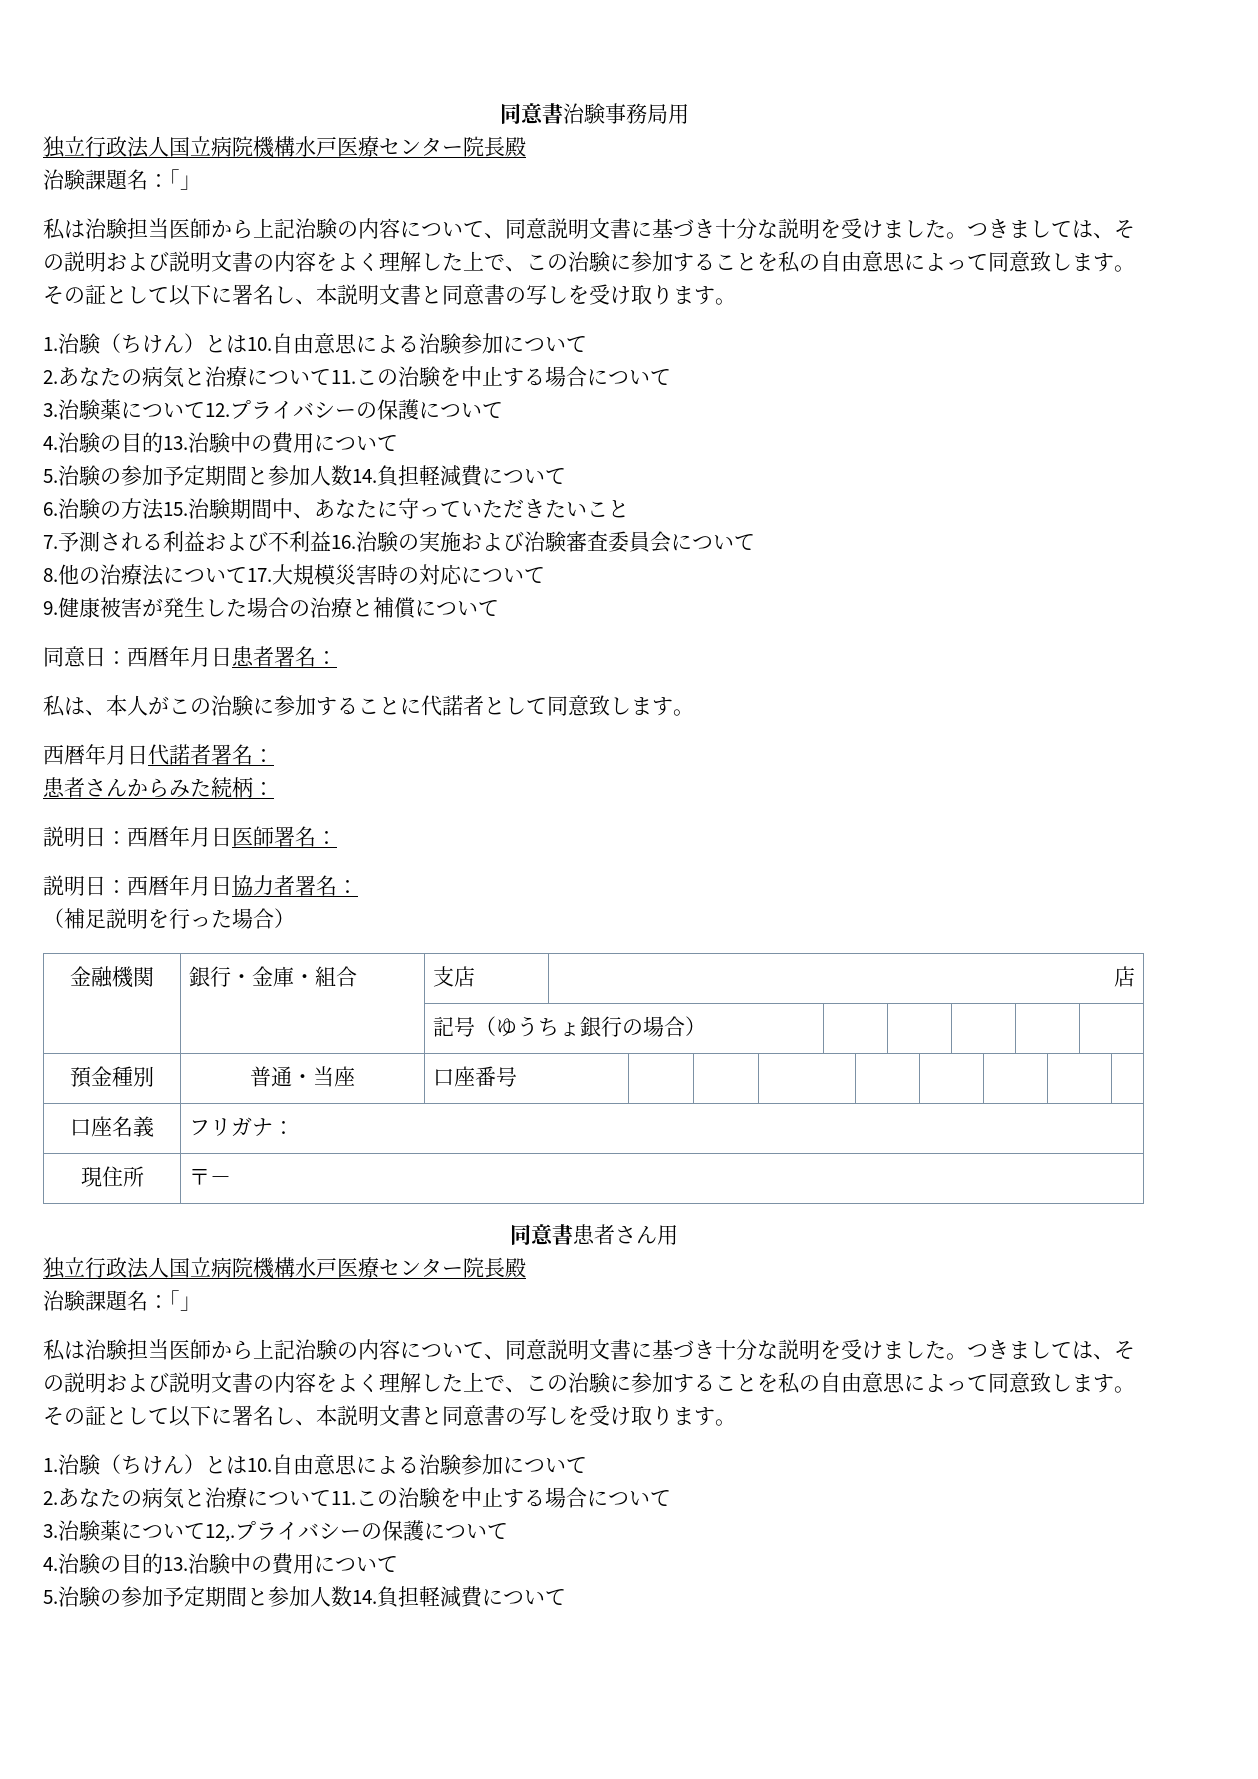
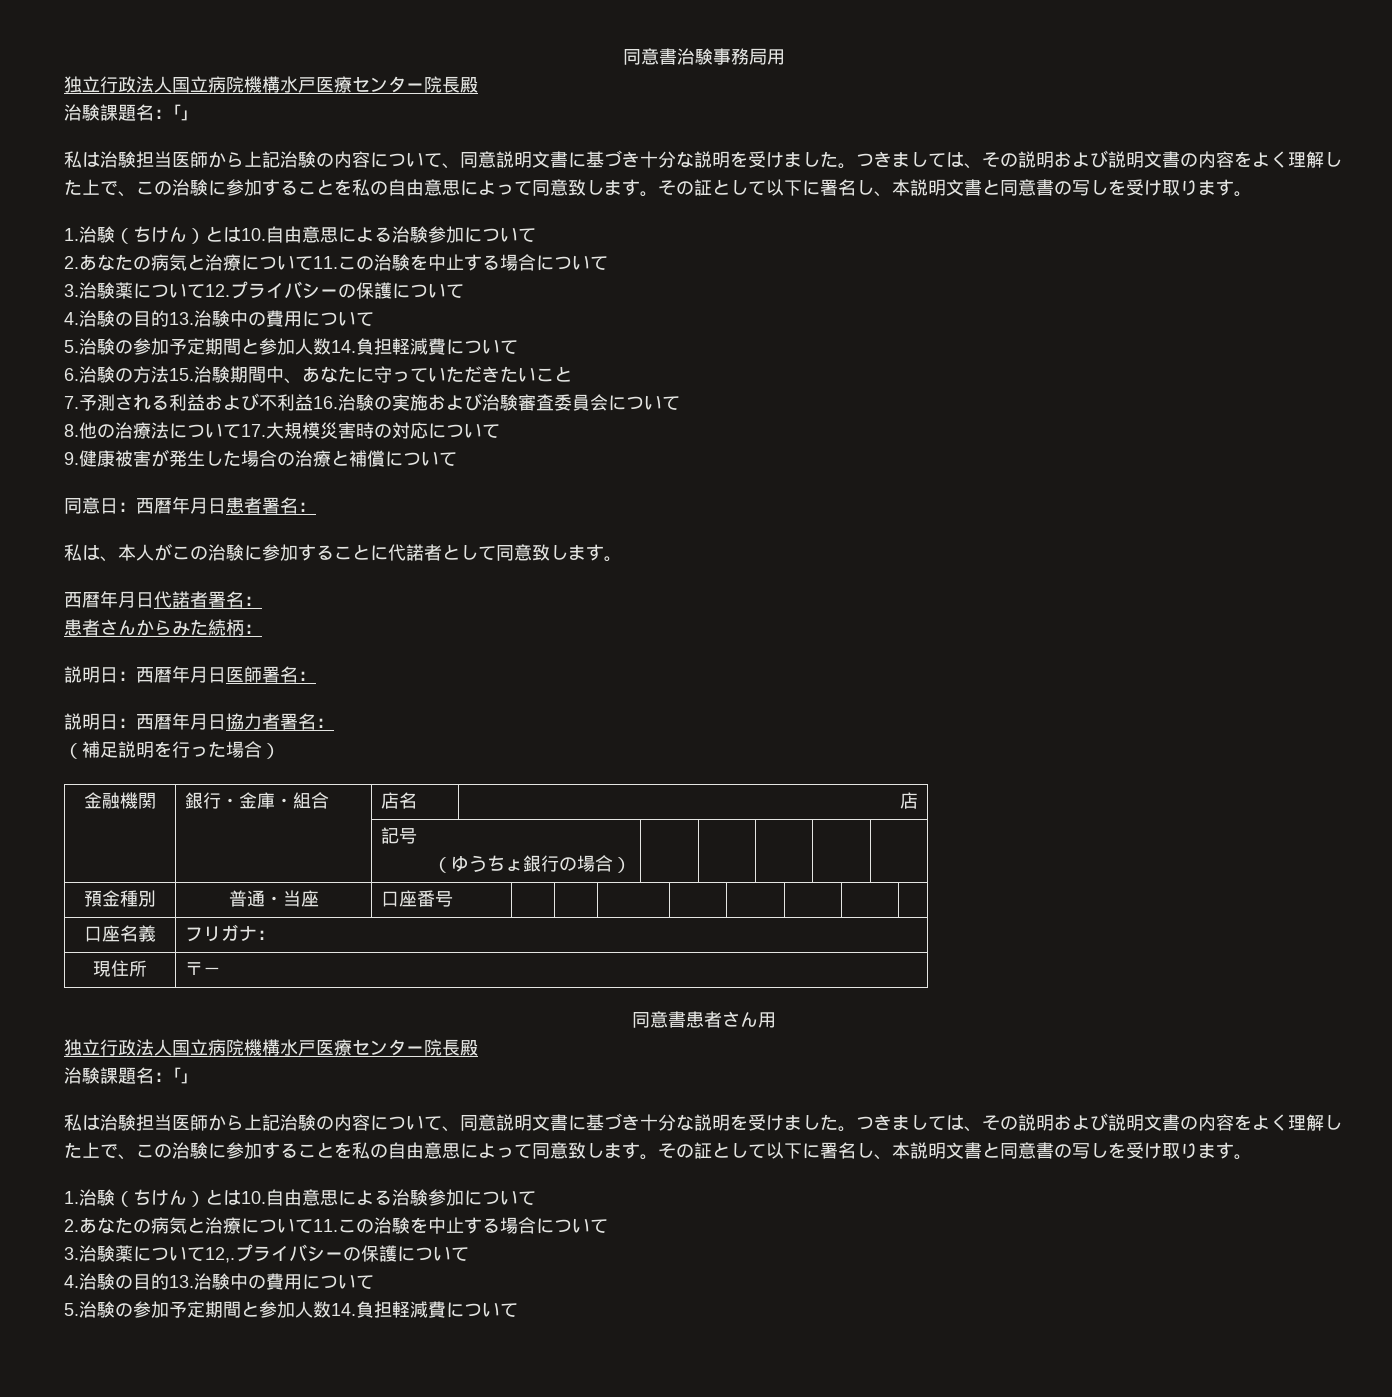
- 金融機関 | 銀行・金庫・組合 | 支店 | 店
+ 金融機関 | 銀行・金庫・組合 | 店名 | 店
- | | 記号（ゆうちょ銀行の場合） | | | | |
+ | | 記号
+ （ゆうちょ銀行の場合） | | | | |

